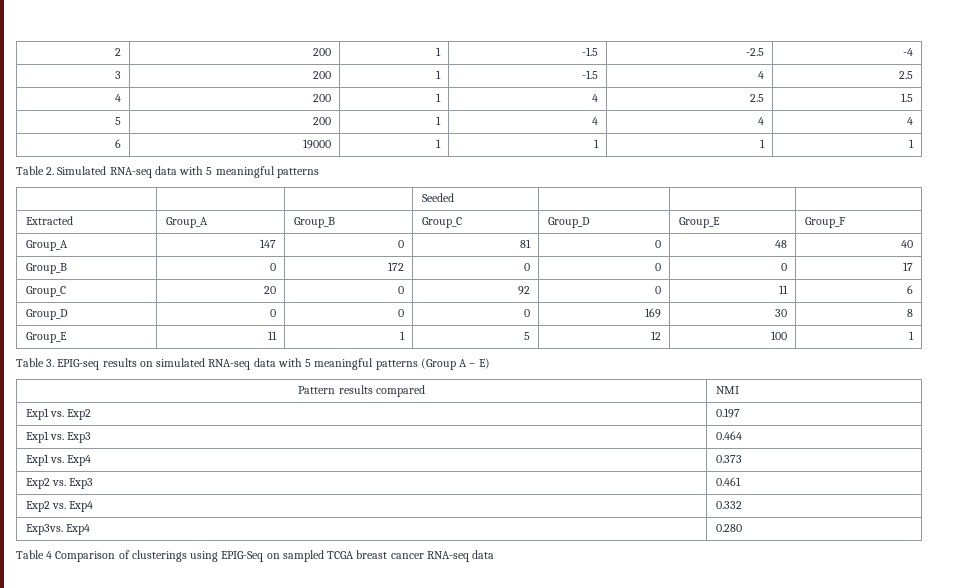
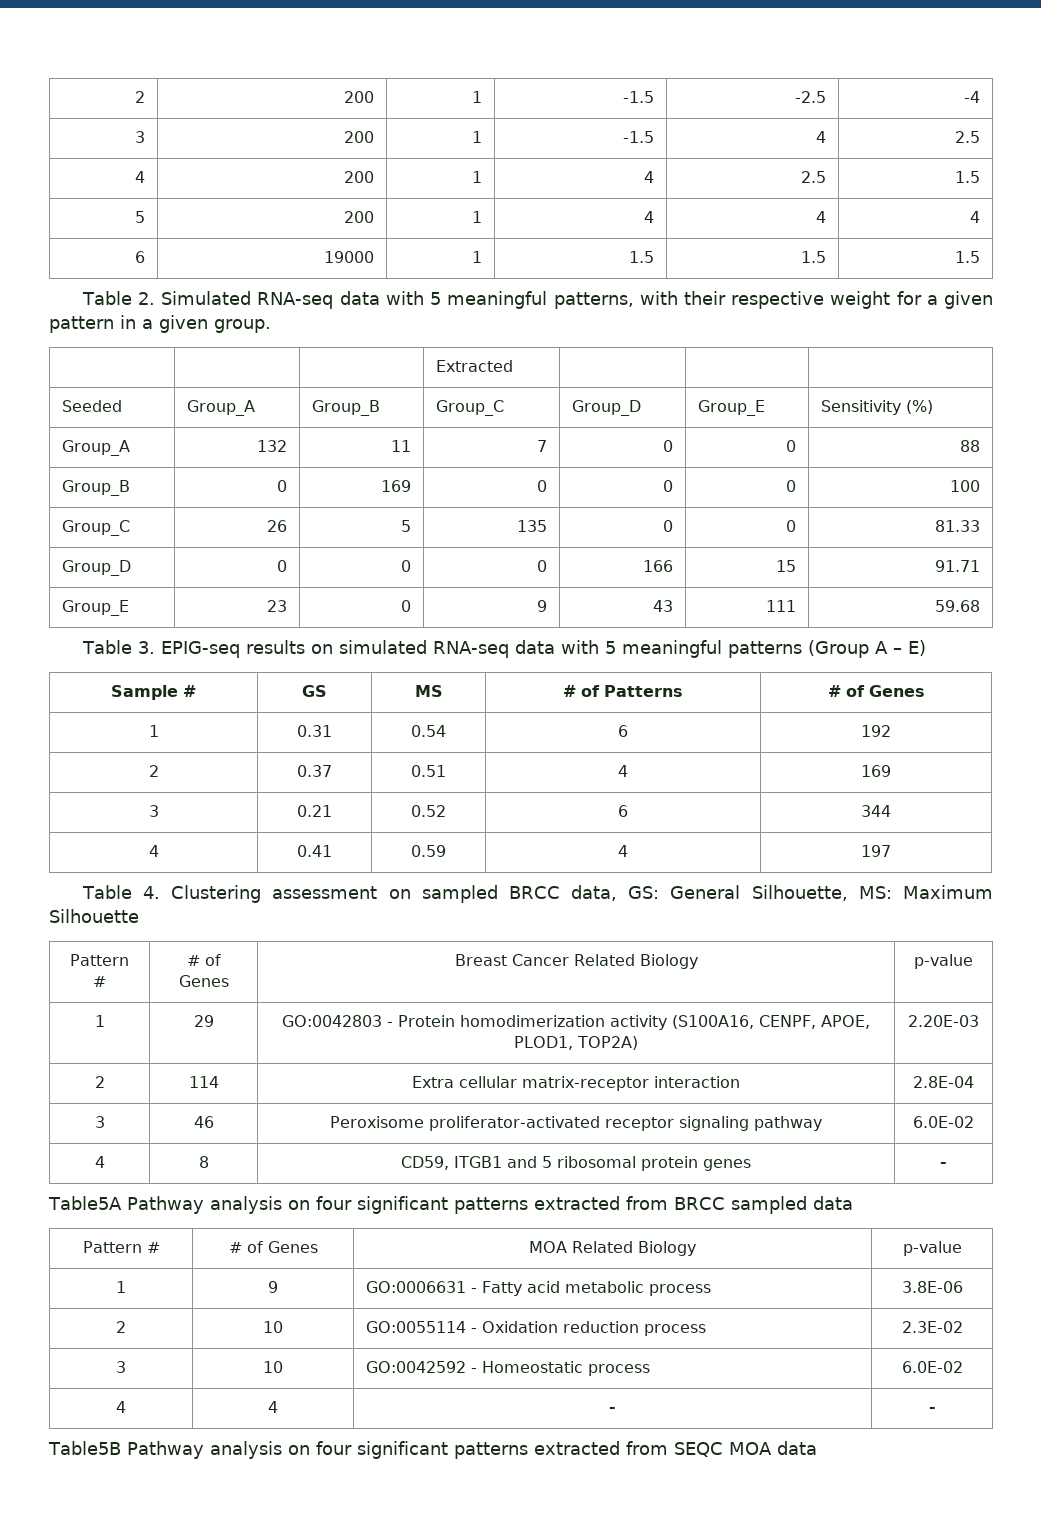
- 6 | 19000 | 1 | 1 | 1 | 1
+ 6 | 19000 | 1 | 1.5 | 1.5 | 1.5
- Table 2. Simulated RNA-seq data with 5 meaningful patterns
- | | | Seeded | | |
- Extracted | Group_A | Group_B | Group_C | Group_D | Group_E | Group_F
- Group_A | 147 | 0 | 81 | 0 | 48 | 40
+ Table 2. Simulated RNA-seq data with 5 meaningful patterns, with their respective weight for a given pattern in a given group.
+ | | | Extracted | | |
+ Seeded | Group_A | Group_B | Group_C | Group_D | Group_E | Sensitivity (%)
+ Group_A | 132 | 11 | 7 | 0 | 0 | 88
- Group_B | 0 | 172 | 0 | 0 | 0 | 17
- Group_C | 20 | 0 | 92 | 0 | 11 | 6
+ Group_B | 0 | 169 | 0 | 0 | 0 | 100
+ Group_C | 26 | 5 | 135 | 0 | 0 | 81.33
- Group_D | 0 | 0 | 0 | 169 | 30 | 8
- Group_E | 11 | 1 | 5 | 12 | 100 | 1
+ Group_D | 0 | 0 | 0 | 166 | 15 | 91.71
+ Group_E | 23 | 0 | 9 | 43 | 111 | 59.68
- Pattern results compared | NMI
- Exp1 vs. Exp2 | 0.197
- Exp1 vs. Exp3 | 0.464
- Exp1 vs. Exp4 | 0.373
- Exp2 vs. Exp3 | 0.461
- Exp2 vs. Exp4 | 0.332
- Exp3vs. Exp4 | 0.280
- Table 4 Comparison of clusterings using EPIG-Seq on sampled TCGA breast cancer RNA-seq data
+ Sample # | GS | MS | # of Patterns | # of Genes
+ 1 | 0.31 | 0.54 | 6 | 192
+ 2 | 0.37 | 0.51 | 4 | 169
+ 3 | 0.21 | 0.52 | 6 | 344
+ 4 | 0.41 | 0.59 | 4 | 197
+ Table 4. Clustering assessment on sampled BRCC data, GS: General Silhouette, MS: Maximum Silhouette
+ Pattern # | # of Genes | Breast Cancer Related Biology | p-value
+ 1 | 29 | GO:0042803 - Protein homodimerization activity (S100A16, CENPF, APOE, PLOD1, TOP2A) | 2.20E-03
+ 2 | 114 | Extra cellular matrix-receptor interaction | 2.8E-04
+ 3 | 46 | Peroxisome proliferator-activated receptor signaling pathway | 6.0E-02
+ 4 | 8 | CD59, ITGB1 and 5 ribosomal protein genes | -
+ Table5A Pathway analysis on four significant patterns extracted from BRCC sampled data
+ Pattern # | # of Genes | MOA Related Biology | p-value
+ 1 | 9 | GO:0006631 - Fatty acid metabolic process | 3.8E-06
+ 2 | 10 | GO:0055114 - Oxidation reduction process | 2.3E-02
+ 3 | 10 | GO:0042592 - Homeostatic process | 6.0E-02
+ 4 | 4 | - | -
+ Table5B Pathway analysis on four significant patterns extracted from SEQC MOA data

